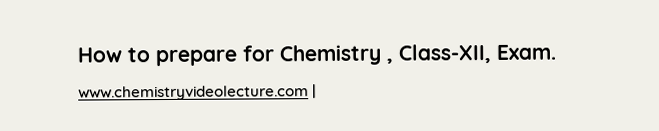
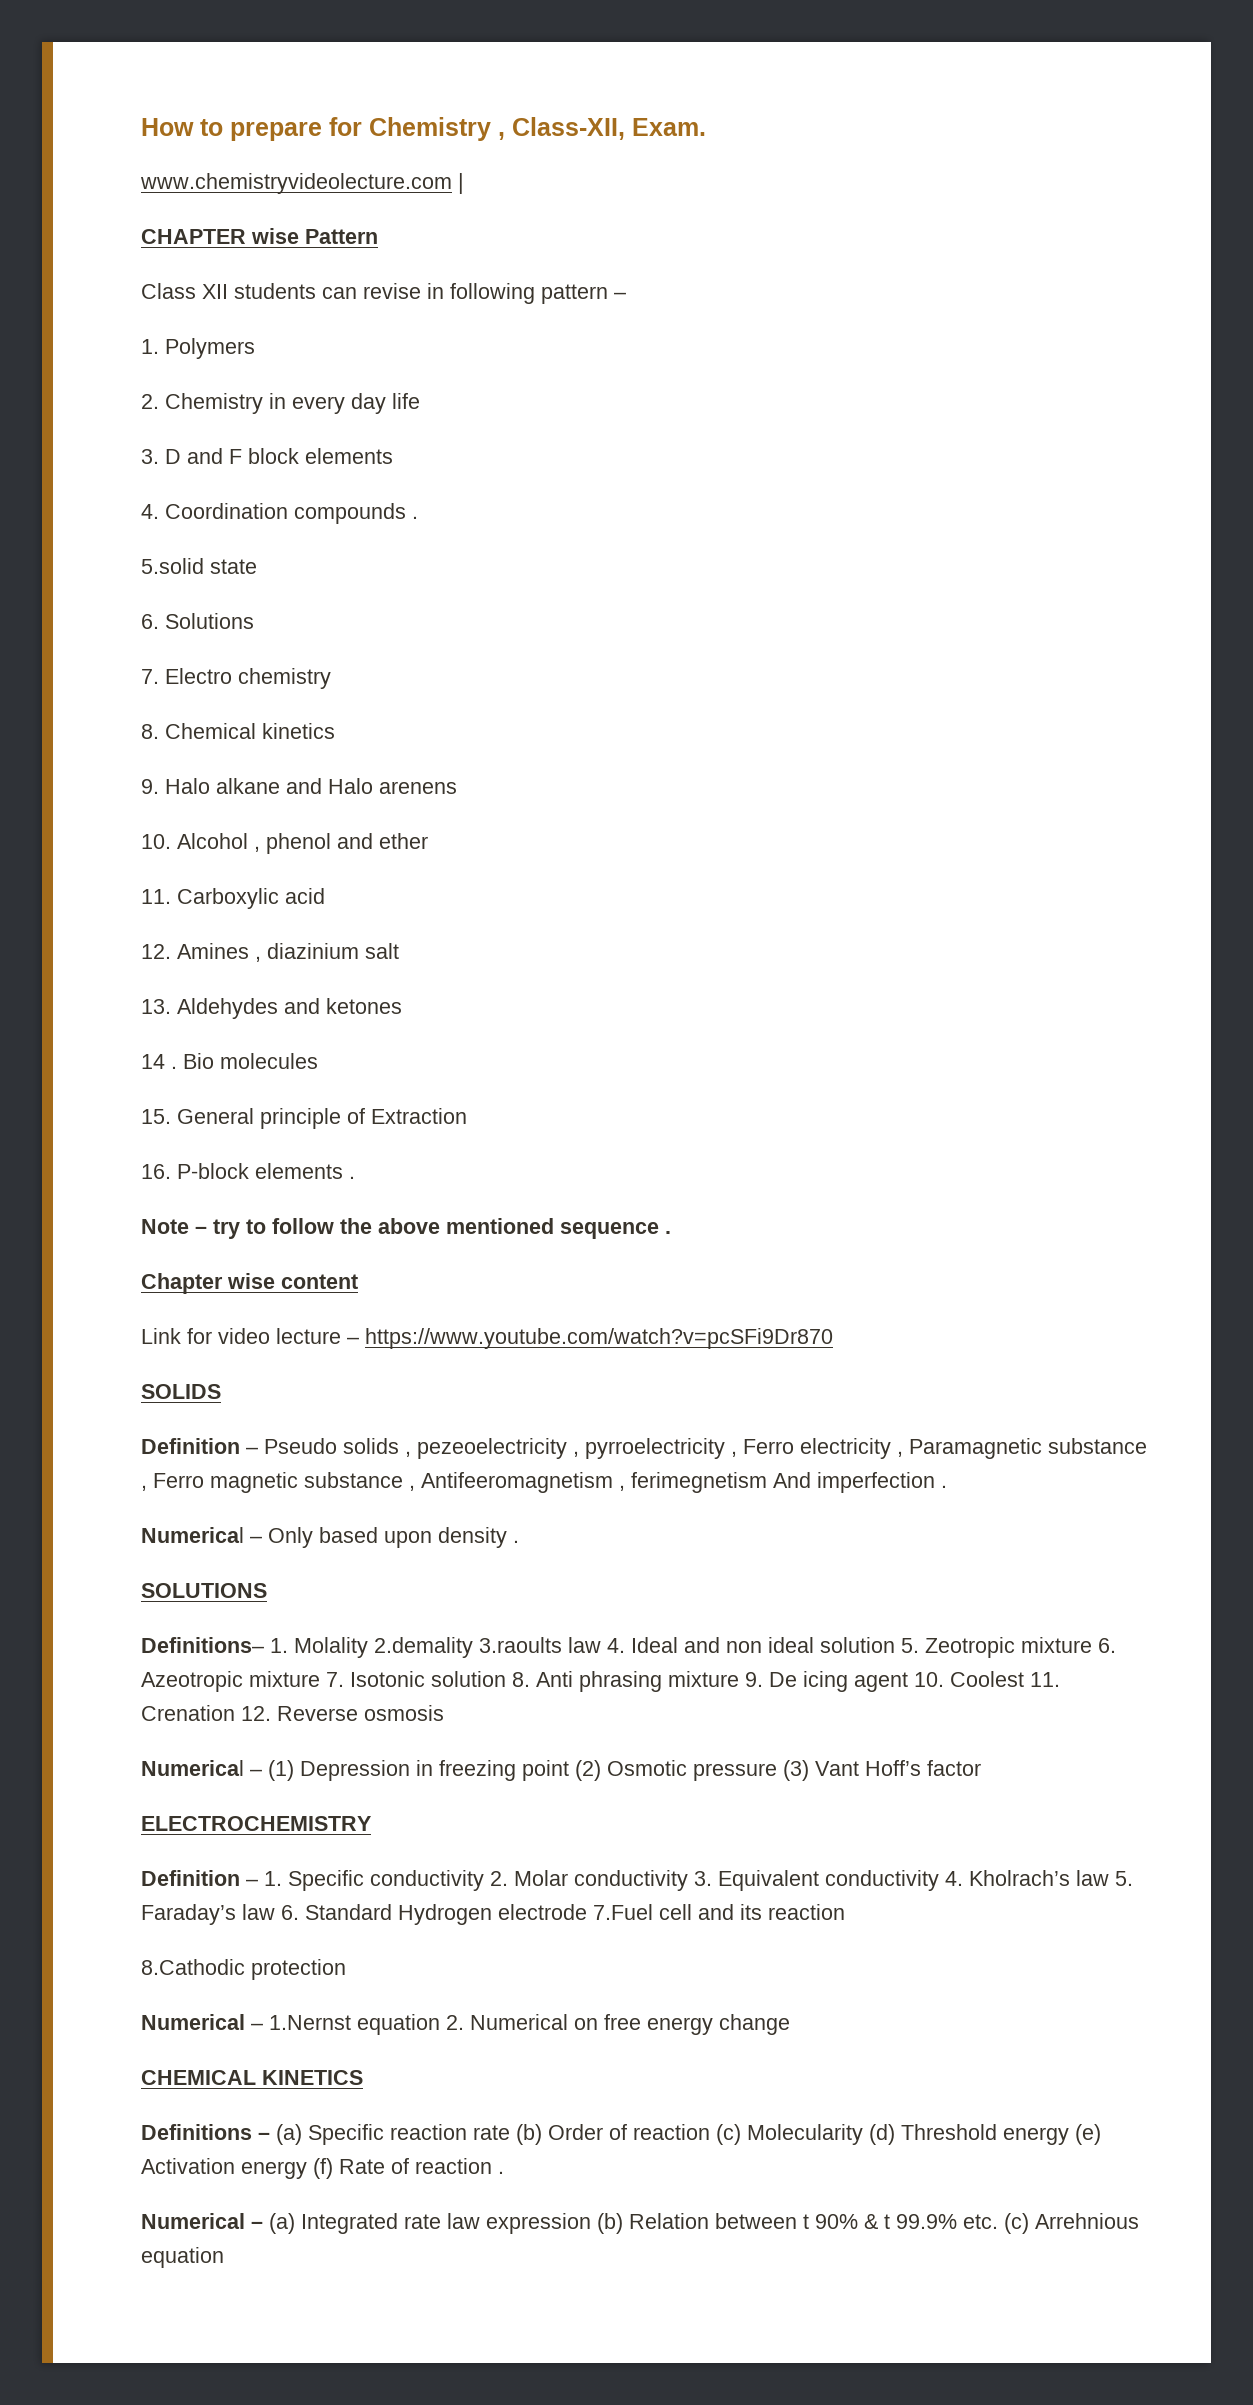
+ CHAPTER wise Pattern
+ Class XII students can revise in following pattern –
+ 1. Polymers
+ 2. Chemistry in every day life
+ 3. D and F block elements
+ 4. Coordination compounds .
+ 5.solid state
+ 6. Solutions
+ 7. Electro chemistry
+ 8. Chemical kinetics
+ 9. Halo alkane and Halo arenens
+ 10. Alcohol , phenol and ether
+ 11. Carboxylic acid
+ 12. Amines , diazinium salt
+ 13. Aldehydes and ketones
+ 14 . Bio molecules
+ 15. General principle of Extraction
+ 16. P-block elements .
+ Note – try to follow the above mentioned sequence .
+ Chapter wise content
+ Link for video lecture – https://www.youtube.com/watch?v=pcSFi9Dr870
+ SOLIDS
+ Definition – Pseudo solids , pezeoelectricity , pyrroelectricity , Ferro electricity , Paramagnetic substance , Ferro magnetic substance , Antifeeromagnetism , ferimegnetism And imperfection .
+ Numerical – Only based upon density .
+ SOLUTIONS
+ Definitions– 1. Molality 2.demality 3.raoults law 4. Ideal and non ideal solution 5. Zeotropic mixture 6. Azeotropic mixture 7. Isotonic solution 8. Anti phrasing mixture 9. De icing agent 10. Coolest 11. Crenation 12. Reverse osmosis
+ Numerical – (1) Depression in freezing point (2) Osmotic pressure (3) Vant Hoff’s factor
+ ELECTROCHEMISTRY
+ Definition – 1. Specific conductivity 2. Molar conductivity 3. Equivalent conductivity 4. Kholrach’s law 5. Faraday’s law 6. Standard Hydrogen electrode 7.Fuel cell and its reaction
+ 8.Cathodic protection
+ Numerical – 1.Nernst equation 2. Numerical on free energy change
+ CHEMICAL KINETICS
+ Definitions – (a) Specific reaction rate (b) Order of reaction (c) Molecularity (d) Threshold energy (e) Activation energy (f) Rate of reaction .
+ Numerical – (a) Integrated rate law expression (b) Relation between t 90% & t 99.9% etc. (c) Arrehnious equation

